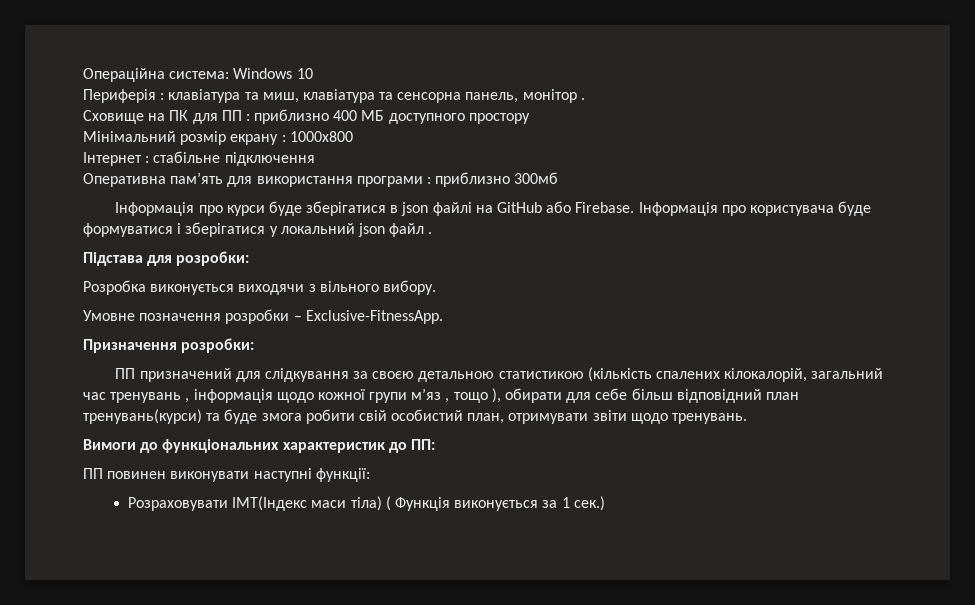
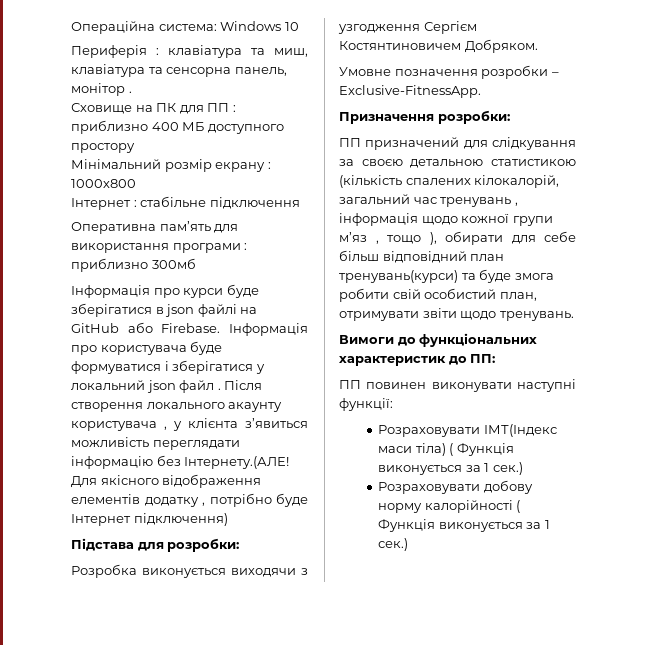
+ Після створення локального акаунту користувача , у клієнта з’явиться можливість переглядати інформацію без Інтернету.(АЛЕ! Для якісного відображення елементів додатку , потрібно буде Інтернет підключення)
- Розробка виконується виходячи з вільного вибору.
+ Розробка виконується виходячи з узгодження Сергієм Костянтиновичем Добряком.
+ Розраховувати добову норму калорійності ( Функція виконується за 1 сек.)

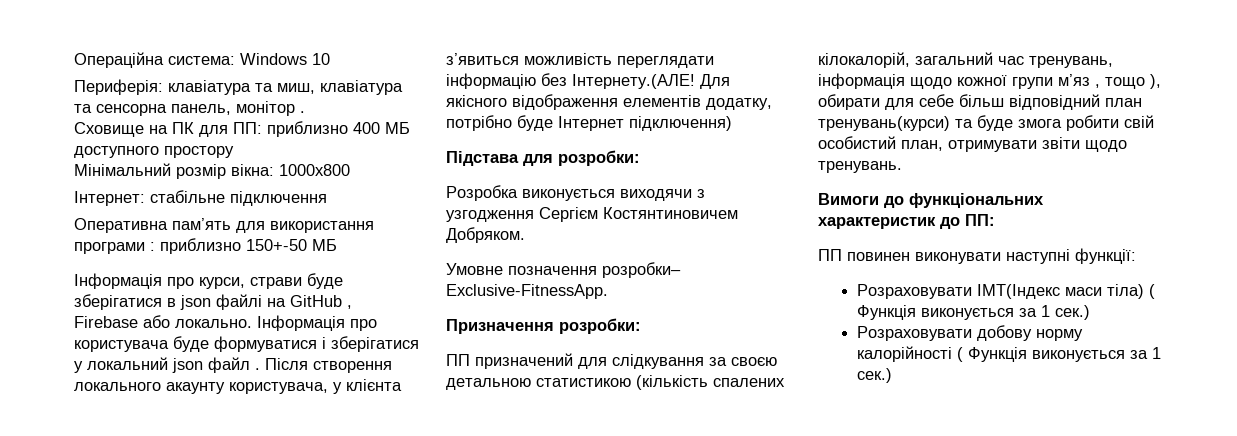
- Периферія : клавіатура та миш, клавіатура та сенсорна панель, монітор .
+ Периферія: клавіатура та миш, клавіатура та сенсорна панель, монітор .
- Сховище на ПК для ПП : приблизно 400 МБ доступного простору
+ Сховище на ПК для ПП: приблизно 400 МБ доступного простору
- Мінімальний розмір екрану : 1000х800
+ Мінімальний розмір вікна: 1000х800
- Інтернет : стабільне підключення
+ Інтернет: стабільне підключення
- Оперативна пам’ять для використання програми : приблизно 300мб
- Інформація про курси буде зберігатися в json файлі на GitHub або Firebase.
+ Оперативна пам’ять для використання програми : приблизно 150+-50 МБ
+ Інформація про курси, страви буде зберігатися в json файлі на GitHub , Firebase або локально.
- Після створення локального акаунту користувача , у клієнта з’явиться можливість переглядати інформацію без Інтернету.(АЛЕ!
+ Після створення локального акаунту користувача, у клієнта з’явиться можливість переглядати інформацію без Інтернету.(АЛЕ!
- Для якісного відображення елементів додатку , потрібно буде Інтернет підключення)
+ Для якісного відображення елементів додатку, потрібно буде Інтернет підключення)
- Умовне позначення розробки – Exclusive-FitnessApp.
+ Умовне позначення розробки– Exclusive-FitnessApp.
- ПП призначений для слідкування за своєю детальною статистикою (кількість спалених кілокалорій, загальний час тренувань , інформація щодо кожної групи м’яз , тощо ), обирати для себе більш відповідний план тренувань(курси) та буде змога робити свій особистий план, отримувати звіти щодо тренувань.
+ ПП призначений для слідкування за своєю детальною статистикою (кількість спалених кілокалорій, загальний час тренувань, інформація щодо кожної групи м’яз , тощо ), обирати для себе більш відповідний план тренувань(курси) та буде змога робити свій особистий план, отримувати звіти щодо тренувань.

